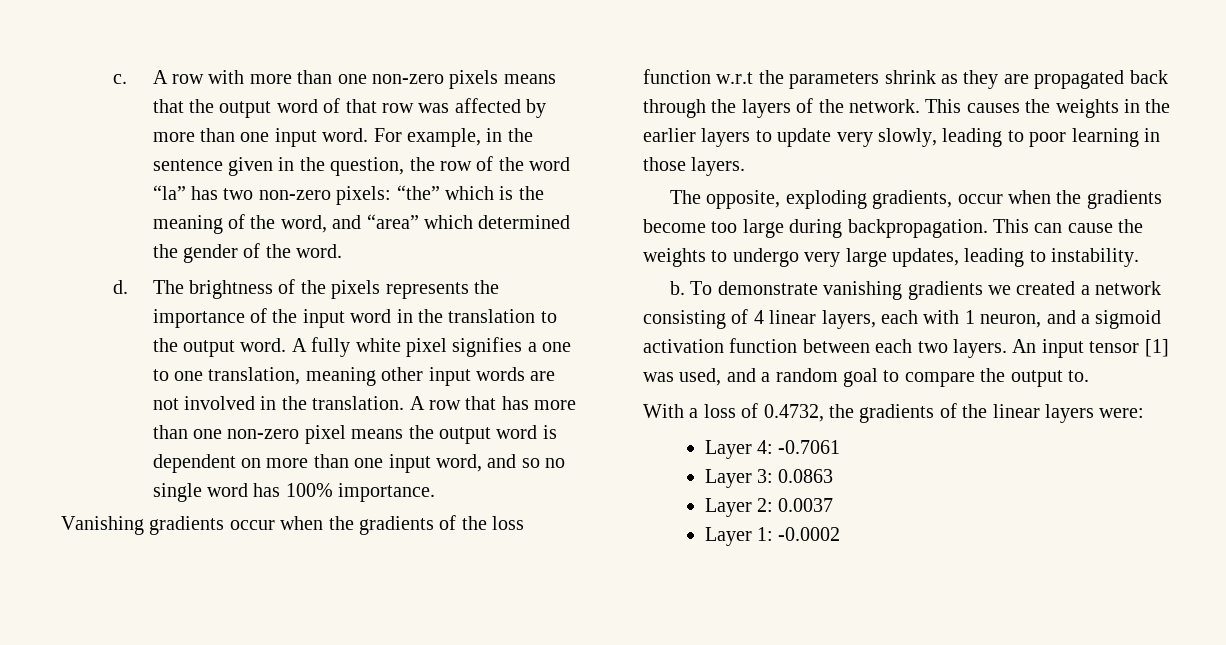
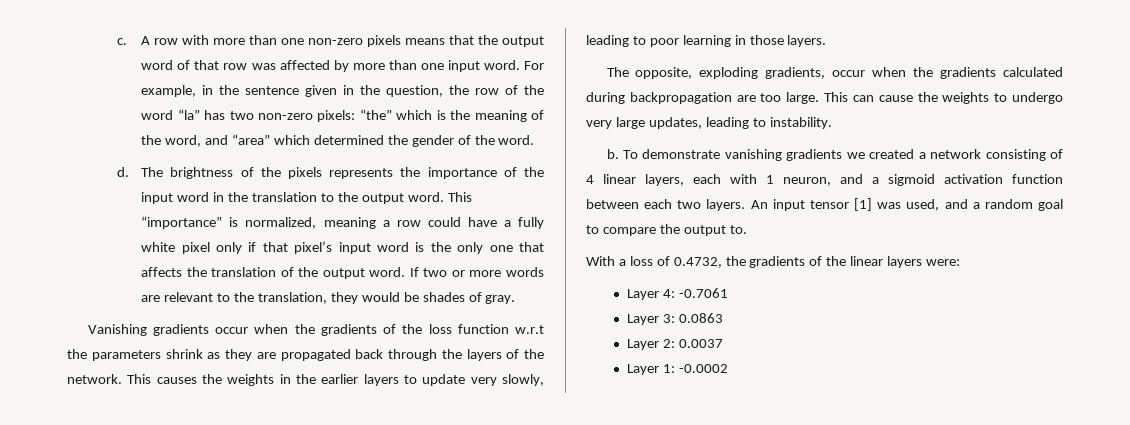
- A fully white pixel signifies a one to one translation, meaning other input words are not involved in the translation. A row that has more than one non-zero pixel means the output word is dependent on more than one input word, and so no single word has 100% importance.
+ This “importance” is normalized, meaning a row could have a fully white pixel only if that pixel’s input word is the only one that affects the translation of the output word. If two or more words are relevant to the translation, they would be shades of gray.
- The opposite, exploding gradients, occur when the gradients become too large during backpropagation.
+ The opposite, exploding gradients, occur when the gradients calculated during backpropagation are too large.

